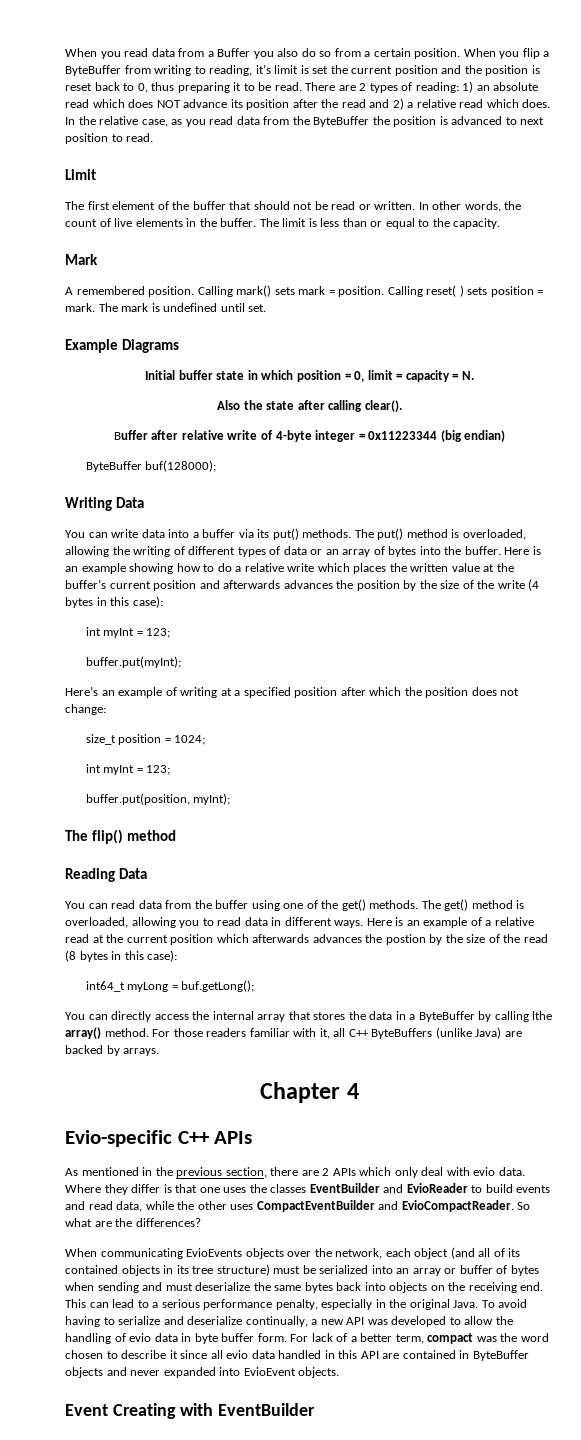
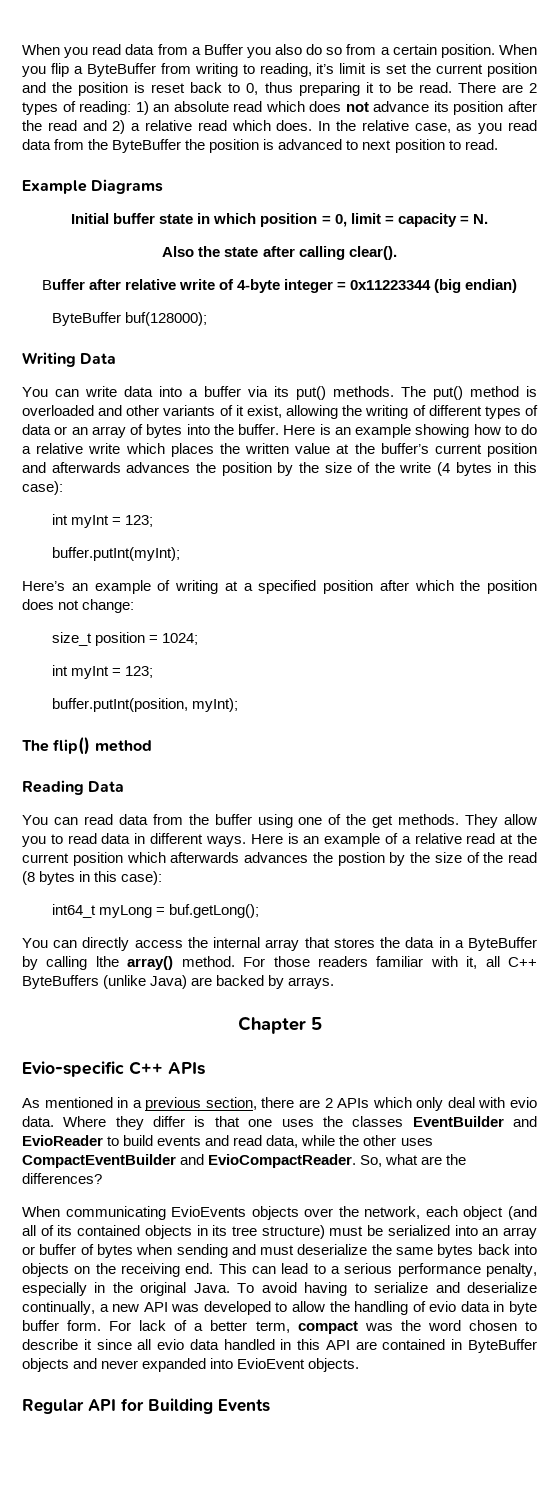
- There are 2 types of reading: 1) an absolute read which does NOT advance its position after the read and 2) a relative read which does.
+ There are 2 types of reading: 1) an absolute read which does not advance its position after the read and 2) a relative read which does.
- Limit
- The first element of the buffer that should not be read or written. In other words, the count of live elements in the buffer. The limit is less than or equal to the capacity.
- Mark
- A remembered position. Calling mark() sets mark = position. Calling reset( ) sets position = mark. The mark is undefined until set.
- The put() method is overloaded, allowing the writing of different types of data or an array of bytes into the buffer.
+ The put() method is overloaded and other variants of it exist, allowing the writing of different types of data or an array of bytes into the buffer.
- buffer.put(myInt);
+ buffer.putInt(myInt);
- buffer.put(position, myInt);
+ buffer.putInt(position, myInt);
- You can read data from the buffer using one of the get() methods. The get() method is overloaded, allowing you to read data in different ways.
+ You can read data from the buffer using one of the get methods. They allow you to read data in different ways.
- Chapter 4
+ Chapter 5
- As mentioned in the previous section, there are 2 APIs which only deal with evio data.
+ As mentioned in a previous section, there are 2 APIs which only deal with evio data.
- So what are the differences?
+ So, what are the differences?
- Event Creating with EventBuilder
+ Regular API for Building Events

